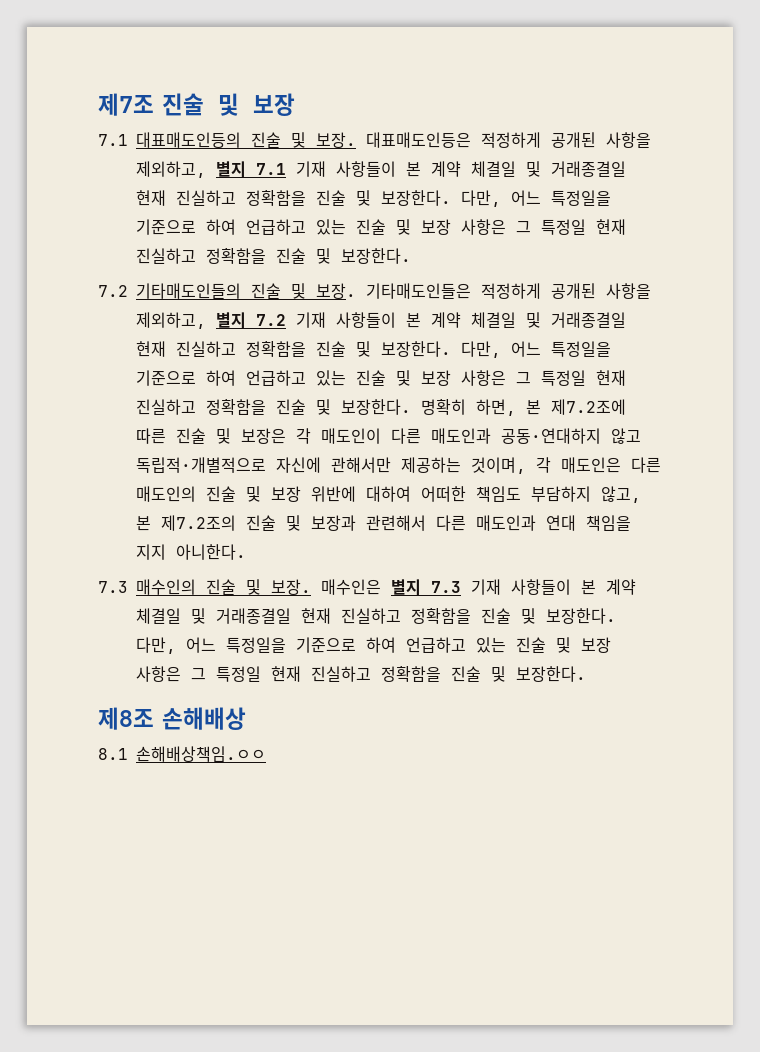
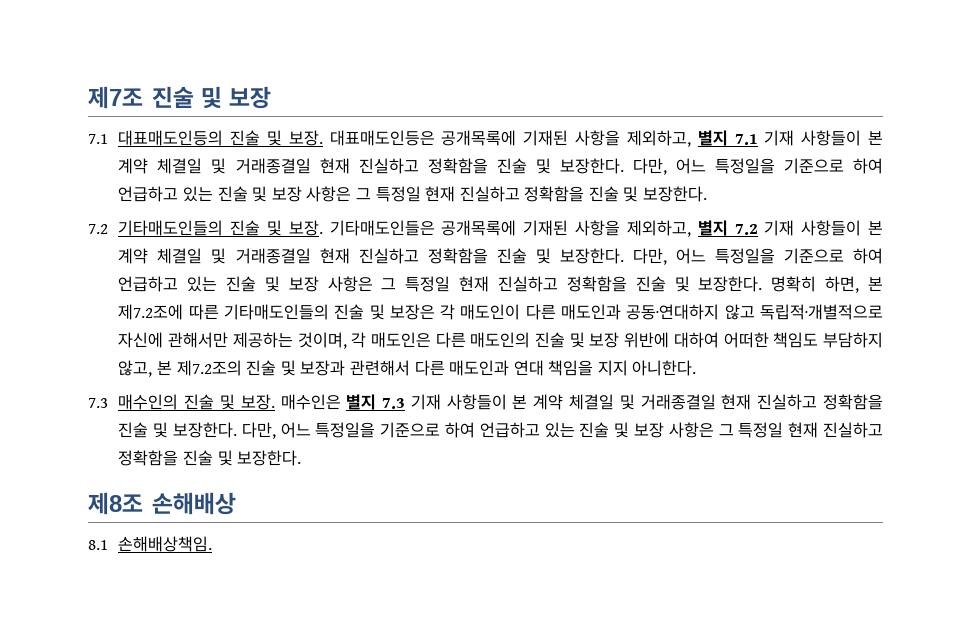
- 대표매도인등은 적정하게 공개된 사항을 제외하고, 별지 7.1 기재 사항들이 본 계약 체결일 및 거래종결일 현재 진실하고 정확함을 진술 및 보장한다.
+ 대표매도인등은 공개목록에 기재된 사항을 제외하고, 별지 7.1 기재 사항들이 본 계약 체결일 및 거래종결일 현재 진실하고 정확함을 진술 및 보장한다.
- 기타매도인들은 적정하게 공개된 사항을 제외하고, 별지 7.2 기재 사항들이 본 계약 체결일 및 거래종결일 현재 진실하고 정확함을 진술 및 보장한다.
+ 기타매도인들은 공개목록에 기재된 사항을 제외하고, 별지 7.2 기재 사항들이 본 계약 체결일 및 거래종결일 현재 진실하고 정확함을 진술 및 보장한다.
- 명확히 하면, 본 제7.2조에 따른 진술 및 보장은 각 매도인이 다른 매도인과 공동·연대하지 않고 독립적·개별적으로 자신에 관해서만 제공하는 것이며, 각 매도인은 다른 매도인의 진술 및 보장 위반에 대하여 어떠한 책임도 부담하지 않고, 본 제7.2조의 진술 및 보장과 관련해서 다른 매도인과 연대 책임을 지지 아니한다.
+ 명확히 하면, 본 제7.2조에 따른 기타매도인들의 진술 및 보장은 각 매도인이 다른 매도인과 공동·연대하지 않고 독립적·개별적으로 자신에 관해서만 제공하는 것이며, 각 매도인은 다른 매도인의 진술 및 보장 위반에 대하여 어떠한 책임도 부담하지 않고, 본 제7.2조의 진술 및 보장과 관련해서 다른 매도인과 연대 책임을 지지 아니한다.
- 8.1 손해배상책임.ㅇㅇ
+ 8.1 손해배상책임.

